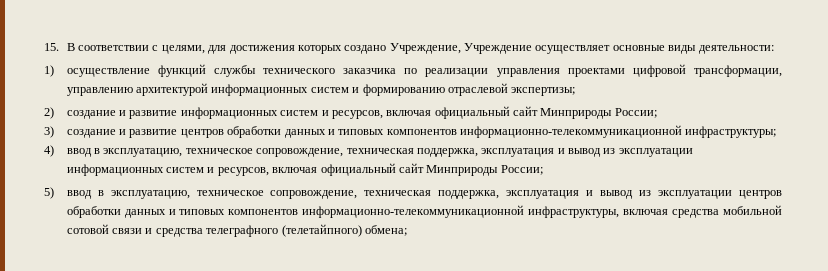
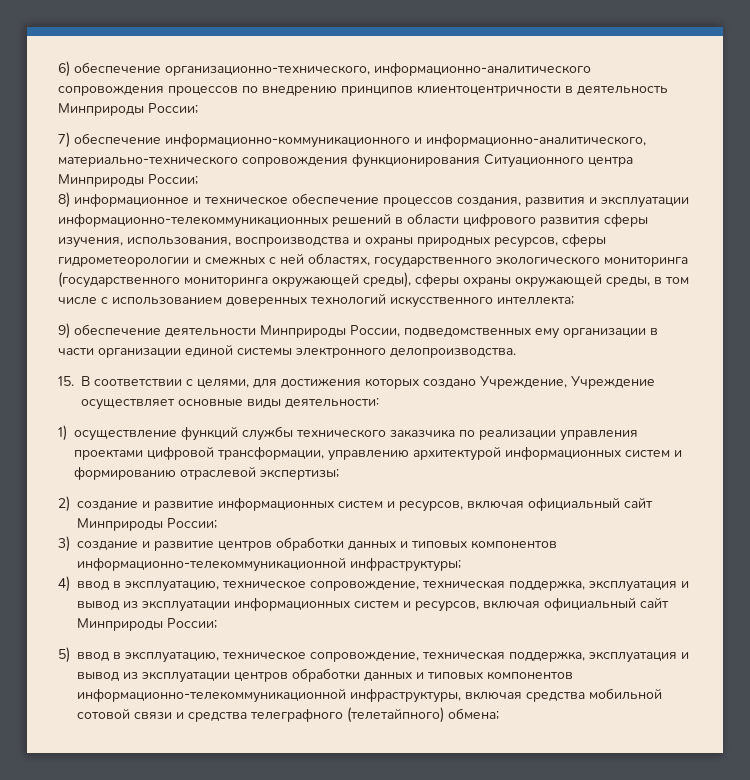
+ 6) обеспечение организационно-технического, информационно-аналитического сопровождения процессов по внедрению принципов клиентоцентричности в деятельность Минприроды России;
+ 7) обеспечение информационно-коммуникационного и информационно-аналитического, материально-технического сопровождения функционирования Ситуационного центра Минприроды России;
+ 8) информационное и техническое обеспечение процессов создания, развития и эксплуатации информационно-телекоммуникационных решений в области цифрового развития сферы изучения, использования, воспроизводства и охраны природных ресурсов, сферы гидрометеорологии и смежных с ней областях, государственного экологического мониторинга (государственного мониторинга окружающей среды), сферы охраны окружающей среды, в том числе с использованием доверенных технологий искусственного интеллекта;
+ 9) обеспечение деятельности Минприроды России, подведомственных ему организации в части организации единой системы электронного делопроизводства.

